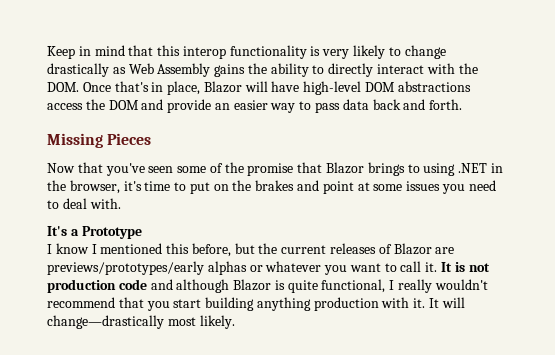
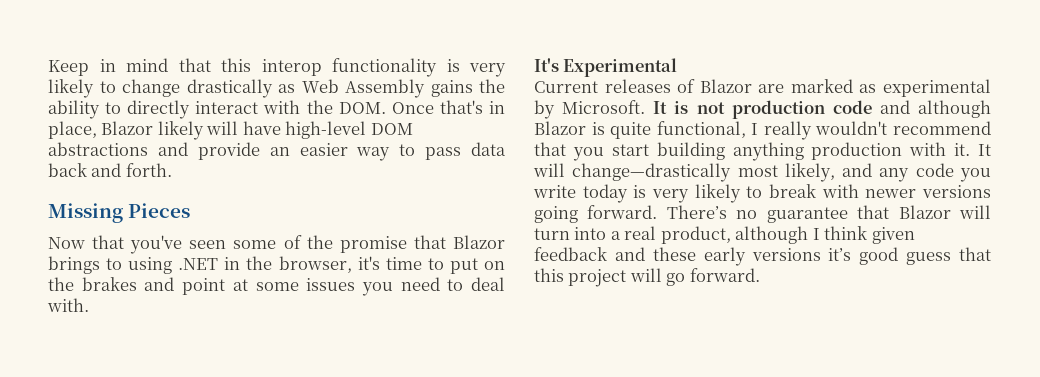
- Keep in mind that this interop functionality is very likely to change drastically as Web Assembly gains the ability to directly interact with the DOM. Once that's in place, Blazor will have high-level DOM abstractions access the DOM and provide an easier way to pass data back and forth.
+ Keep in mind that this interop functionality is very likely to change drastically as Web Assembly gains the ability to directly interact with the DOM. Once that's in place, Blazor likely will have high-level DOM abstractions and provide an easier way to pass data back and forth.
- It's a Prototype
- I know I mentioned this before, but the current releases of Blazor are previews/prototypes/early alphas or whatever you want to call it.
+ It's Experimental
+ Current releases of Blazor are marked as experimental by Microsoft.
- It will change—drastically most likely.
+ It will change—drastically most likely, and any code you write today is very likely to break with newer versions going forward. There’s no guarantee that Blazor will turn into a real product, although I think given feedback and these early versions it’s good guess that this project will go forward.

